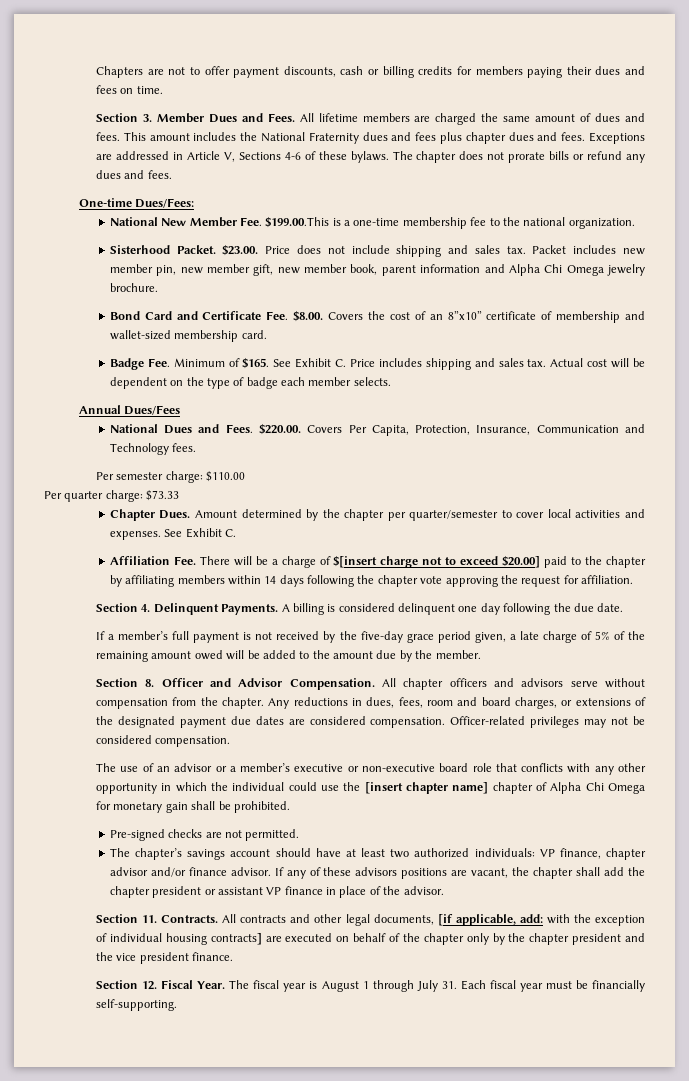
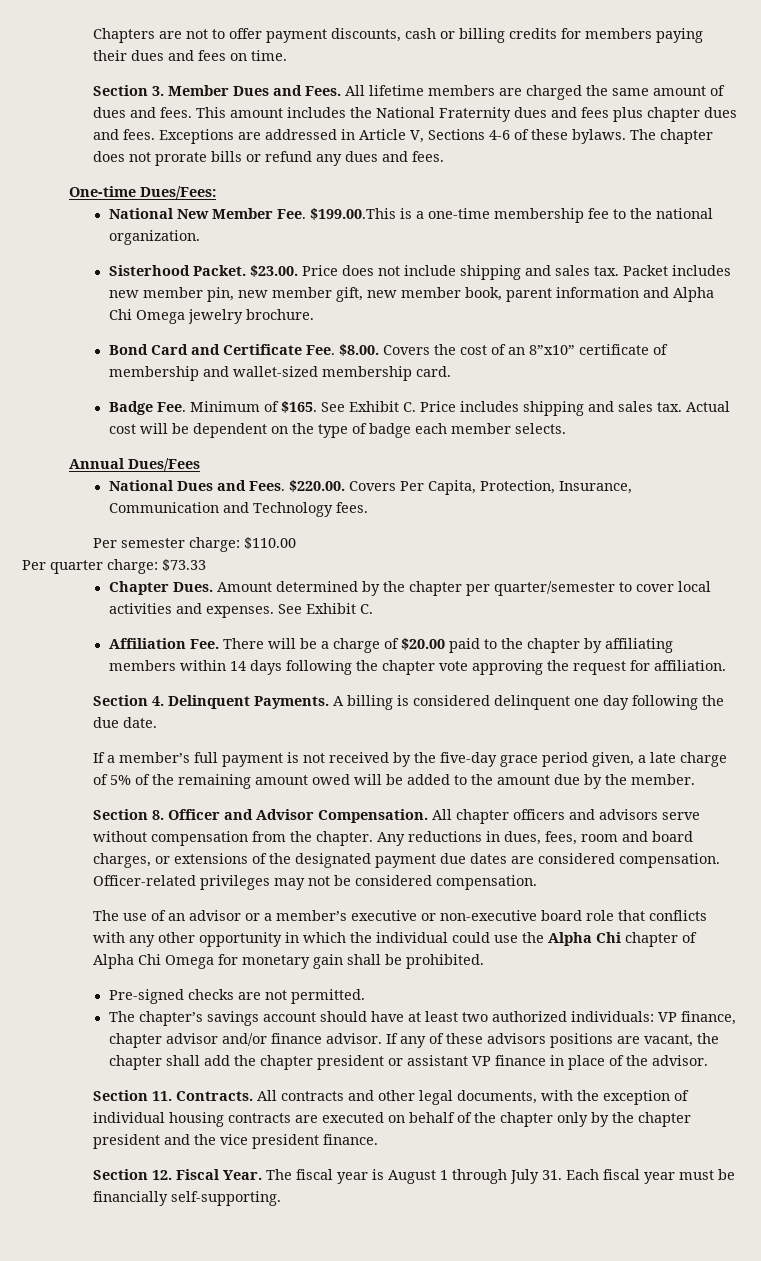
- Affiliation Fee. There will be a charge of $[insert charge not to exceed $20.00] paid to the chapter by affiliating members within 14 days following the chapter vote approving the request for affiliation.
+ Affiliation Fee. There will be a charge of $20.00 paid to the chapter by affiliating members within 14 days following the chapter vote approving the request for affiliation.
- The use of an advisor or a member’s executive or non-executive board role that conflicts with any other opportunity in which the individual could use the [insert chapter name] chapter of Alpha Chi Omega for monetary gain shall be prohibited.
+ The use of an advisor or a member’s executive or non-executive board role that conflicts with any other opportunity in which the individual could use the Alpha Chi chapter of Alpha Chi Omega for monetary gain shall be prohibited.
- All contracts and other legal documents, [if applicable, add: with the exception of individual housing contracts] are executed on behalf of the chapter only by the chapter president and the vice president finance.
+ All contracts and other legal documents, with the exception of individual housing contracts are executed on behalf of the chapter only by the chapter president and the vice president finance.

